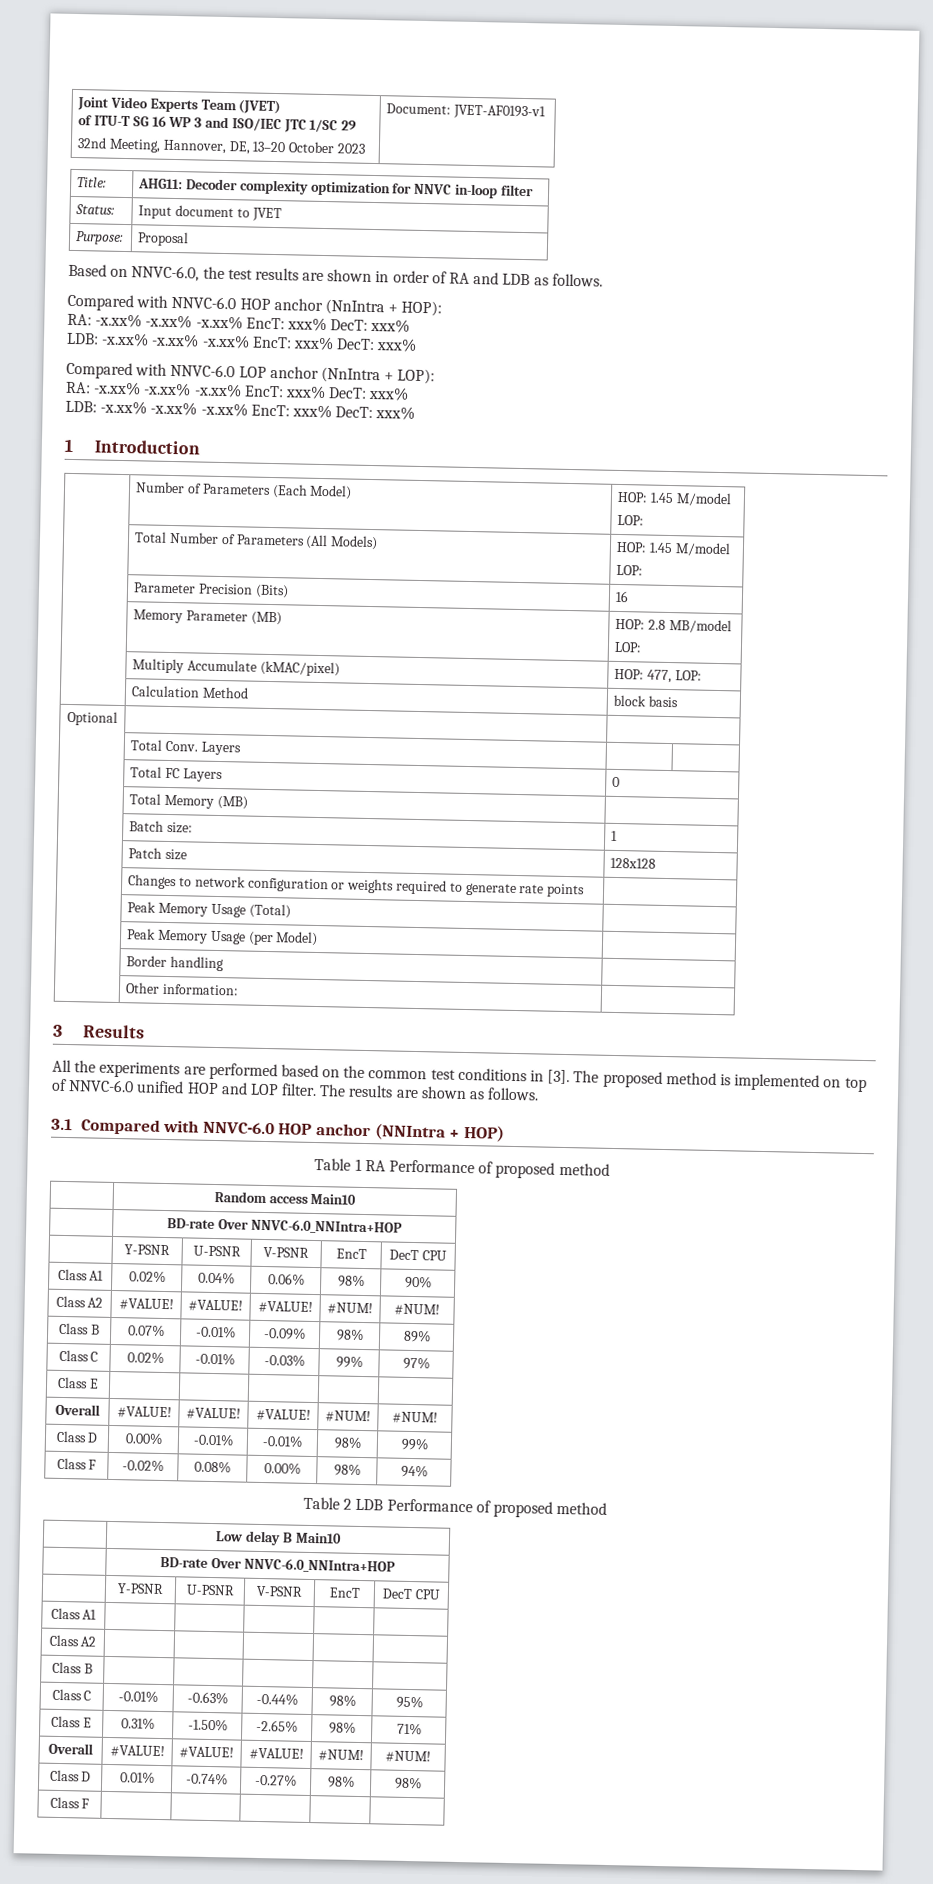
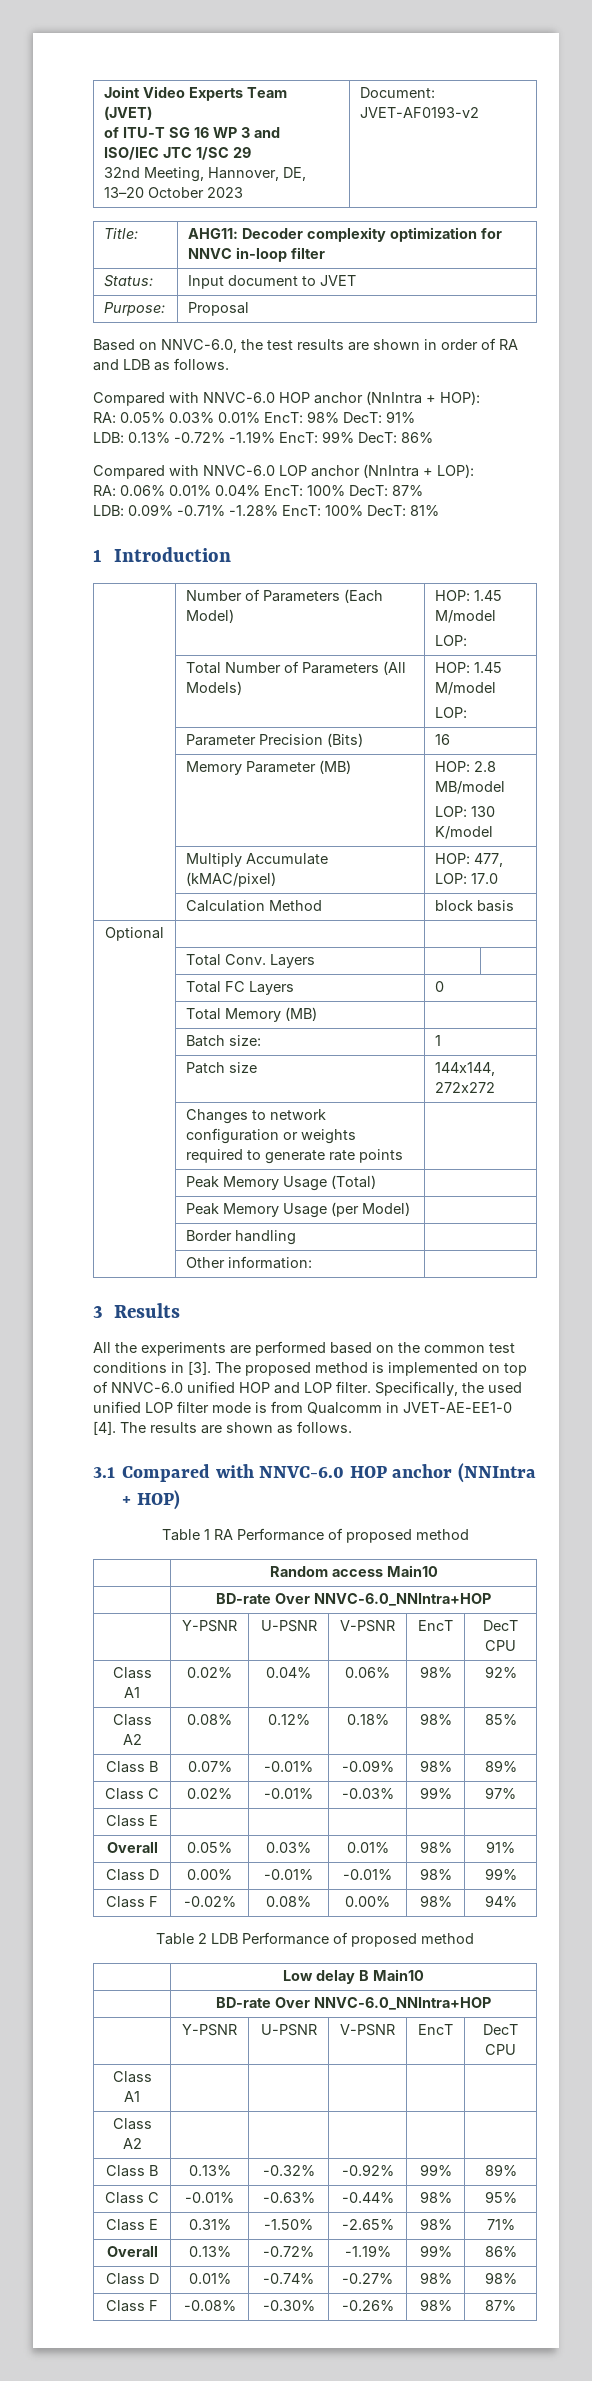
  Joint Video Experts Team (JVET)
  of ITU-T SG 16 WP 3 and ISO/IEC JTC 1/SC 29
- 32nd Meeting, Hannover, DE, 13–20 October 2023 | Document: JVET-AF0193-v1
+ 32nd Meeting, Hannover, DE, 13–20 October 2023 | Document: JVET-AF0193-v2
  Compared with NNVC-6.0 HOP anchor (NnIntra + HOP):
- RA: -x.xx% -x.xx% -x.xx% EncT: xxx% DecT: xxx%
- LDB: -x.xx% -x.xx% -x.xx% EncT: xxx% DecT: xxx%
+ RA: 0.05% 0.03% 0.01% EncT: 98% DecT: 91%
+ LDB: 0.13% -0.72% -1.19% EncT: 99% DecT: 86%
  Compared with NNVC-6.0 LOP anchor (NnIntra + LOP):
- RA: -x.xx% -x.xx% -x.xx% EncT: xxx% DecT: xxx%
- LDB: -x.xx% -x.xx% -x.xx% EncT: xxx% DecT: xxx%
+ RA: 0.06% 0.01% 0.04% EncT: 100% DecT: 87%
+ LDB: 0.09% -0.71% -1.28% EncT: 100% DecT: 81%
  | Memory Parameter (MB) | HOP: 2.8 MB/model
- LOP:
+ LOP: 130 K/model
- | Multiply Accumulate (kMAC/pixel) | HOP: 477, LOP:
+ | Multiply Accumulate (kMAC/pixel) | HOP: 477, LOP: 17.0
- | Patch size | 128x128
+ | Patch size | 144x144, 272x272
+ Specifically, the used unified LOP filter mode is from Qualcomm in JVET-AE-EE1-0 [4].
- Class A1 | 0.02% | 0.04% | 0.06% | 98% | 90%
- Class A2 | #VALUE! | #VALUE! | #VALUE! | #NUM! | #NUM!
+ Class A1 | 0.02% | 0.04% | 0.06% | 98% | 92%
+ Class A2 | 0.08% | 0.12% | 0.18% | 98% | 85%
  Class E | | | | |
- Overall | #VALUE! | #VALUE! | #VALUE! | #NUM! | #NUM!
+ Overall | 0.05% | 0.03% | 0.01% | 98% | 91%
- Class B | | | | |
+ Class B | 0.13% | -0.32% | -0.92% | 99% | 89%
  Class E | 0.31% | -1.50% | -2.65% | 98% | 71%
- Overall | #VALUE! | #VALUE! | #VALUE! | #NUM! | #NUM!
+ Overall | 0.13% | -0.72% | -1.19% | 99% | 86%
- Class F | | | | |
+ Class F | -0.08% | -0.30% | -0.26% | 98% | 87%

